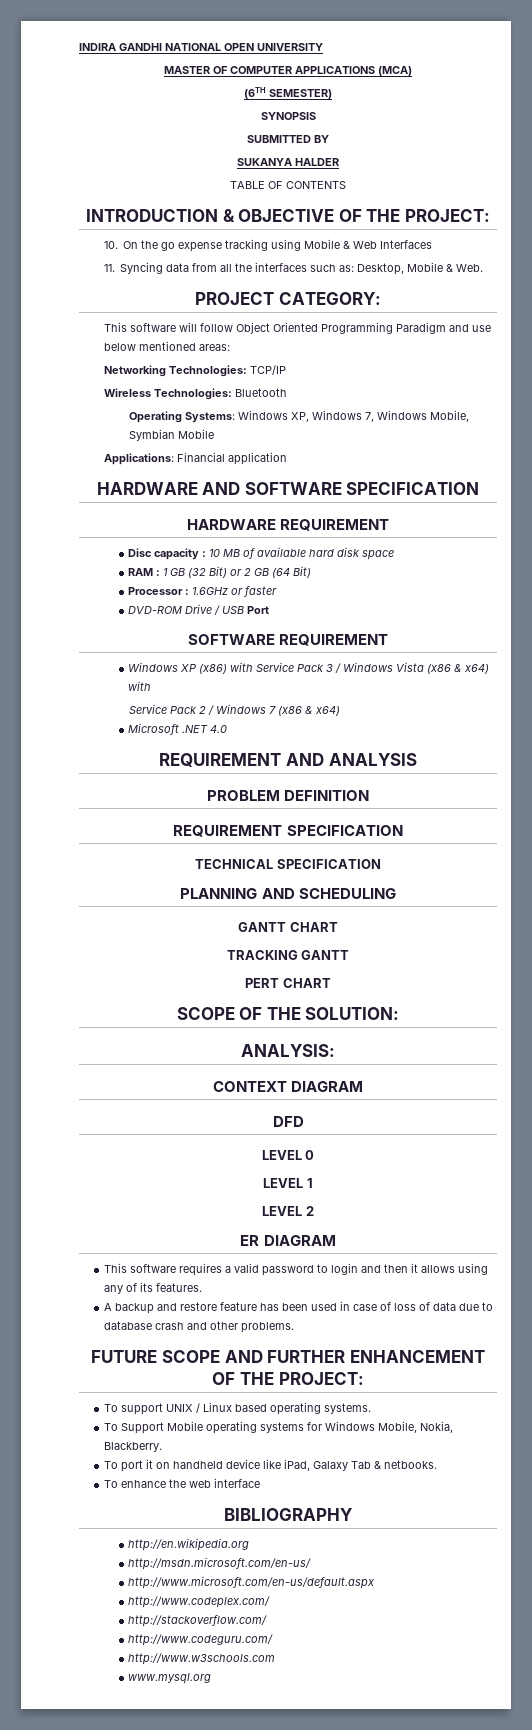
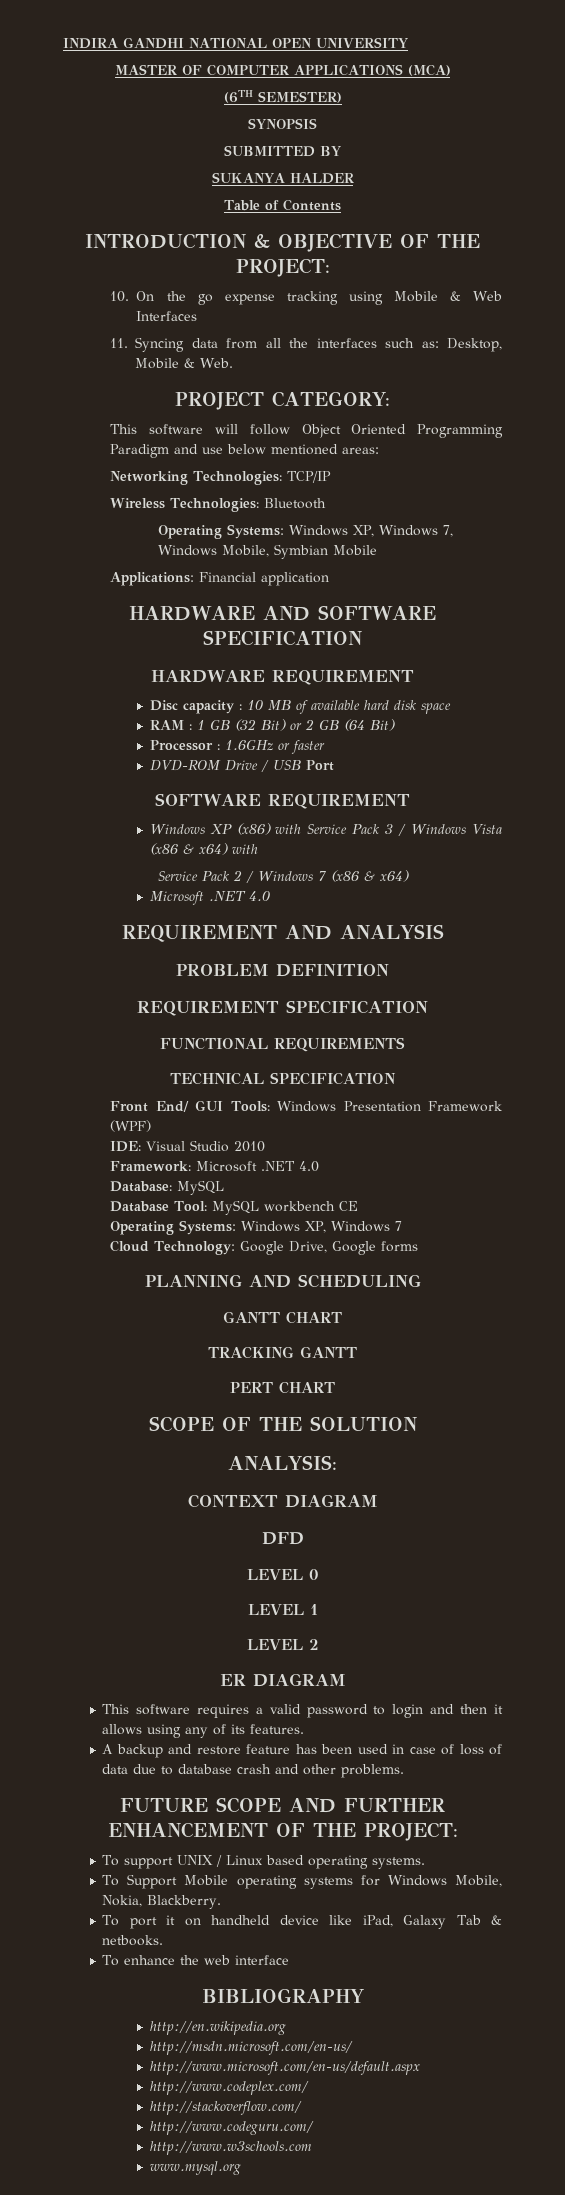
- TABLE OF CONTENTS
+ Table of Contents
+ FUNCTIONAL REQUIREMENTS
+ Front End/ GUI Tools: Windows Presentation Framework (WPF)
+ IDE: Visual Studio 2010
+ Framework: Microsoft .NET 4.0
+ Database: MySQL
+ Database Tool: MySQL workbench CE
+ Operating Systems: Windows XP, Windows 7
+ Cloud Technology: Google Drive, Google forms
- SCOPE OF THE SOLUTION:
+ SCOPE OF THE SOLUTION

